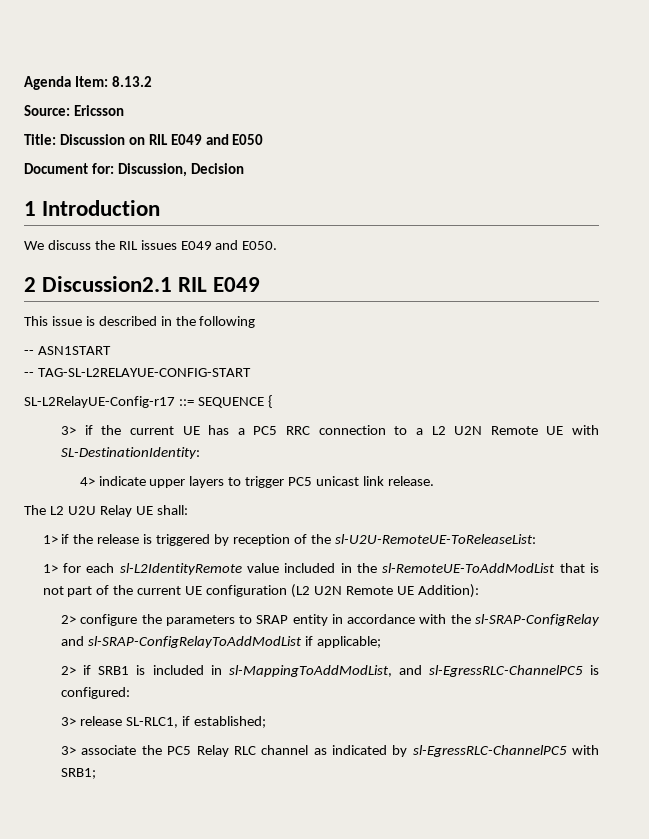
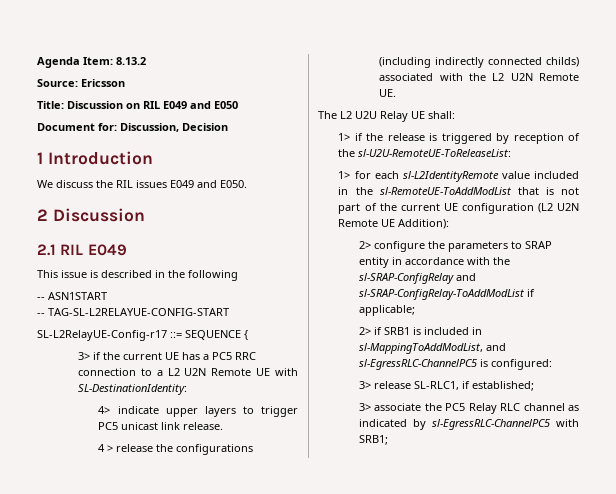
- 2 Discussion2.1 RIL E049
+ 2 Discussion
+ 2.1 RIL E049
+ 4 > release the configurations (including indirectly connected childs) associated with the L2 U2N Remote UE.
- 2> configure the parameters to SRAP entity in accordance with the sl-SRAP-ConfigRelay and sl-SRAP-ConfigRelayToAddModList if applicable;
+ 2> configure the parameters to SRAP entity in accordance with the sl-SRAP-ConfigRelay and sl-SRAP-ConfigRelay-ToAddModList if applicable;

